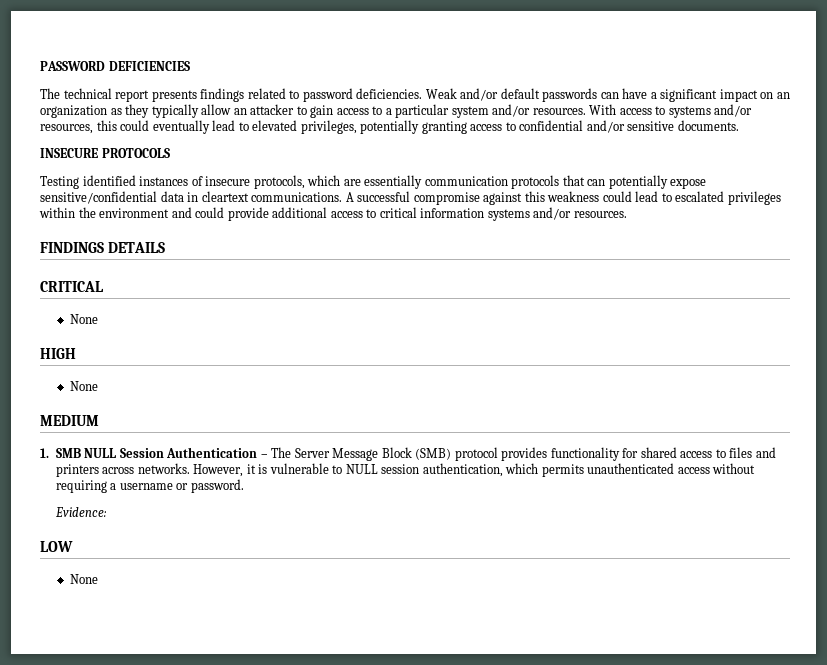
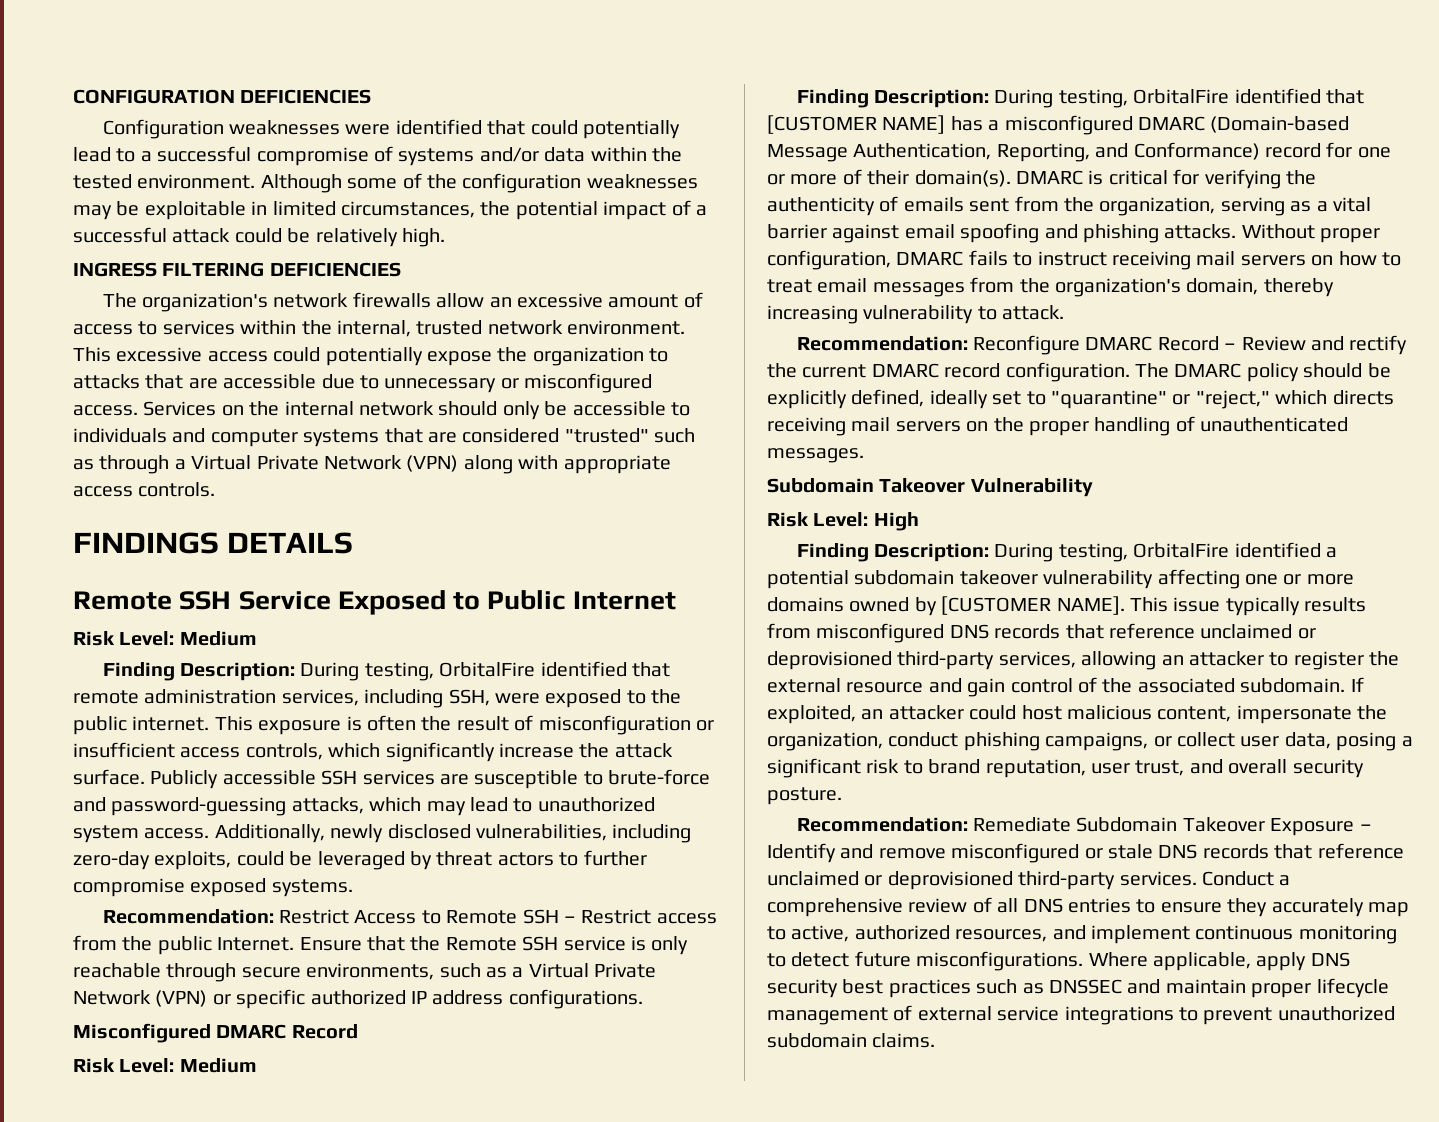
- PASSWORD DEFICIENCIES
- The technical report presents findings related to password deficiencies. Weak and/or default passwords can have a significant impact on an organization as they typically allow an attacker to gain access to a particular system and/or resources. With access to systems and/or resources, this could eventually lead to elevated privileges, potentially granting access to confidential and/or sensitive documents.
- INSECURE PROTOCOLS
- Testing identified instances of insecure protocols, which are essentially communication protocols that can potentially expose sensitive/confidential data in cleartext communications. A successful compromise against this weakness could lead to escalated privileges within the environment and could provide additional access to critical information systems and/or resources.
+ CONFIGURATION DEFICIENCIES
+ Configuration weaknesses were identified that could potentially lead to a successful compromise of systems and/or data within the tested environment. Although some of the configuration weaknesses may be exploitable in limited circumstances, the potential impact of a successful attack could be relatively high.
+ INGRESS FILTERING DEFICIENCIES
+ The organization's network firewalls allow an excessive amount of access to services within the internal, trusted network environment. This excessive access could potentially expose the organization to attacks that are accessible due to unnecessary or misconfigured access. Services on the internal network should only be accessible to individuals and computer systems that are considered "trusted" such as through a Virtual Private Network (VPN) along with appropriate access controls.
  FINDINGS DETAILS
- CRITICAL
- None
- HIGH
- None
- MEDIUM
- 1. SMB NULL Session Authentication – The Server Message Block (SMB) protocol provides functionality for shared access to files and printers across networks. However, it is vulnerable to NULL session authentication, which permits unauthenticated access without requiring a username or password.
- Evidence:
- LOW
- None
+ Remote SSH Service Exposed to Public Internet
+ Risk Level: Medium
+ Finding Description: During testing, OrbitalFire identified that remote administration services, including SSH, were exposed to the public internet. This exposure is often the result of misconfiguration or insufficient access controls, which significantly increase the attack surface. Publicly accessible SSH services are susceptible to brute-force and password-guessing attacks, which may lead to unauthorized system access. Additionally, newly disclosed vulnerabilities, including zero-day exploits, could be leveraged by threat actors to further compromise exposed systems.
+ Recommendation: Restrict Access to Remote SSH – Restrict access from the public Internet. Ensure that the Remote SSH service is only reachable through secure environments, such as a Virtual Private Network (VPN) or specific authorized IP address configurations.
+ Misconfigured DMARC Record
+ Risk Level: Medium
+ Finding Description: During testing, OrbitalFire identified that [CUSTOMER NAME] has a misconfigured DMARC (Domain-based Message Authentication, Reporting, and Conformance) record for one or more of their domain(s). DMARC is critical for verifying the authenticity of emails sent from the organization, serving as a vital barrier against email spoofing and phishing attacks. Without proper configuration, DMARC fails to instruct receiving mail servers on how to treat email messages from the organization's domain, thereby increasing vulnerability to attack.
+ Recommendation: Reconfigure DMARC Record – Review and rectify the current DMARC record configuration. The DMARC policy should be explicitly defined, ideally set to "quarantine" or "reject," which directs receiving mail servers on the proper handling of unauthenticated messages.
+ Subdomain Takeover Vulnerability
+ Risk Level: High
+ Finding Description: During testing, OrbitalFire identified a potential subdomain takeover vulnerability affecting one or more domains owned by [CUSTOMER NAME]. This issue typically results from misconfigured DNS records that reference unclaimed or deprovisioned third-party services, allowing an attacker to register the external resource and gain control of the associated subdomain. If exploited, an attacker could host malicious content, impersonate the organization, conduct phishing campaigns, or collect user data, posing a significant risk to brand reputation, user trust, and overall security posture.
+ Recommendation: Remediate Subdomain Takeover Exposure – Identify and remove misconfigured or stale DNS records that reference unclaimed or deprovisioned third-party services. Conduct a comprehensive review of all DNS entries to ensure they accurately map to active, authorized resources, and implement continuous monitoring to detect future misconfigurations. Where applicable, apply DNS security best practices such as DNSSEC and maintain proper lifecycle management of external service integrations to prevent unauthorized subdomain claims.

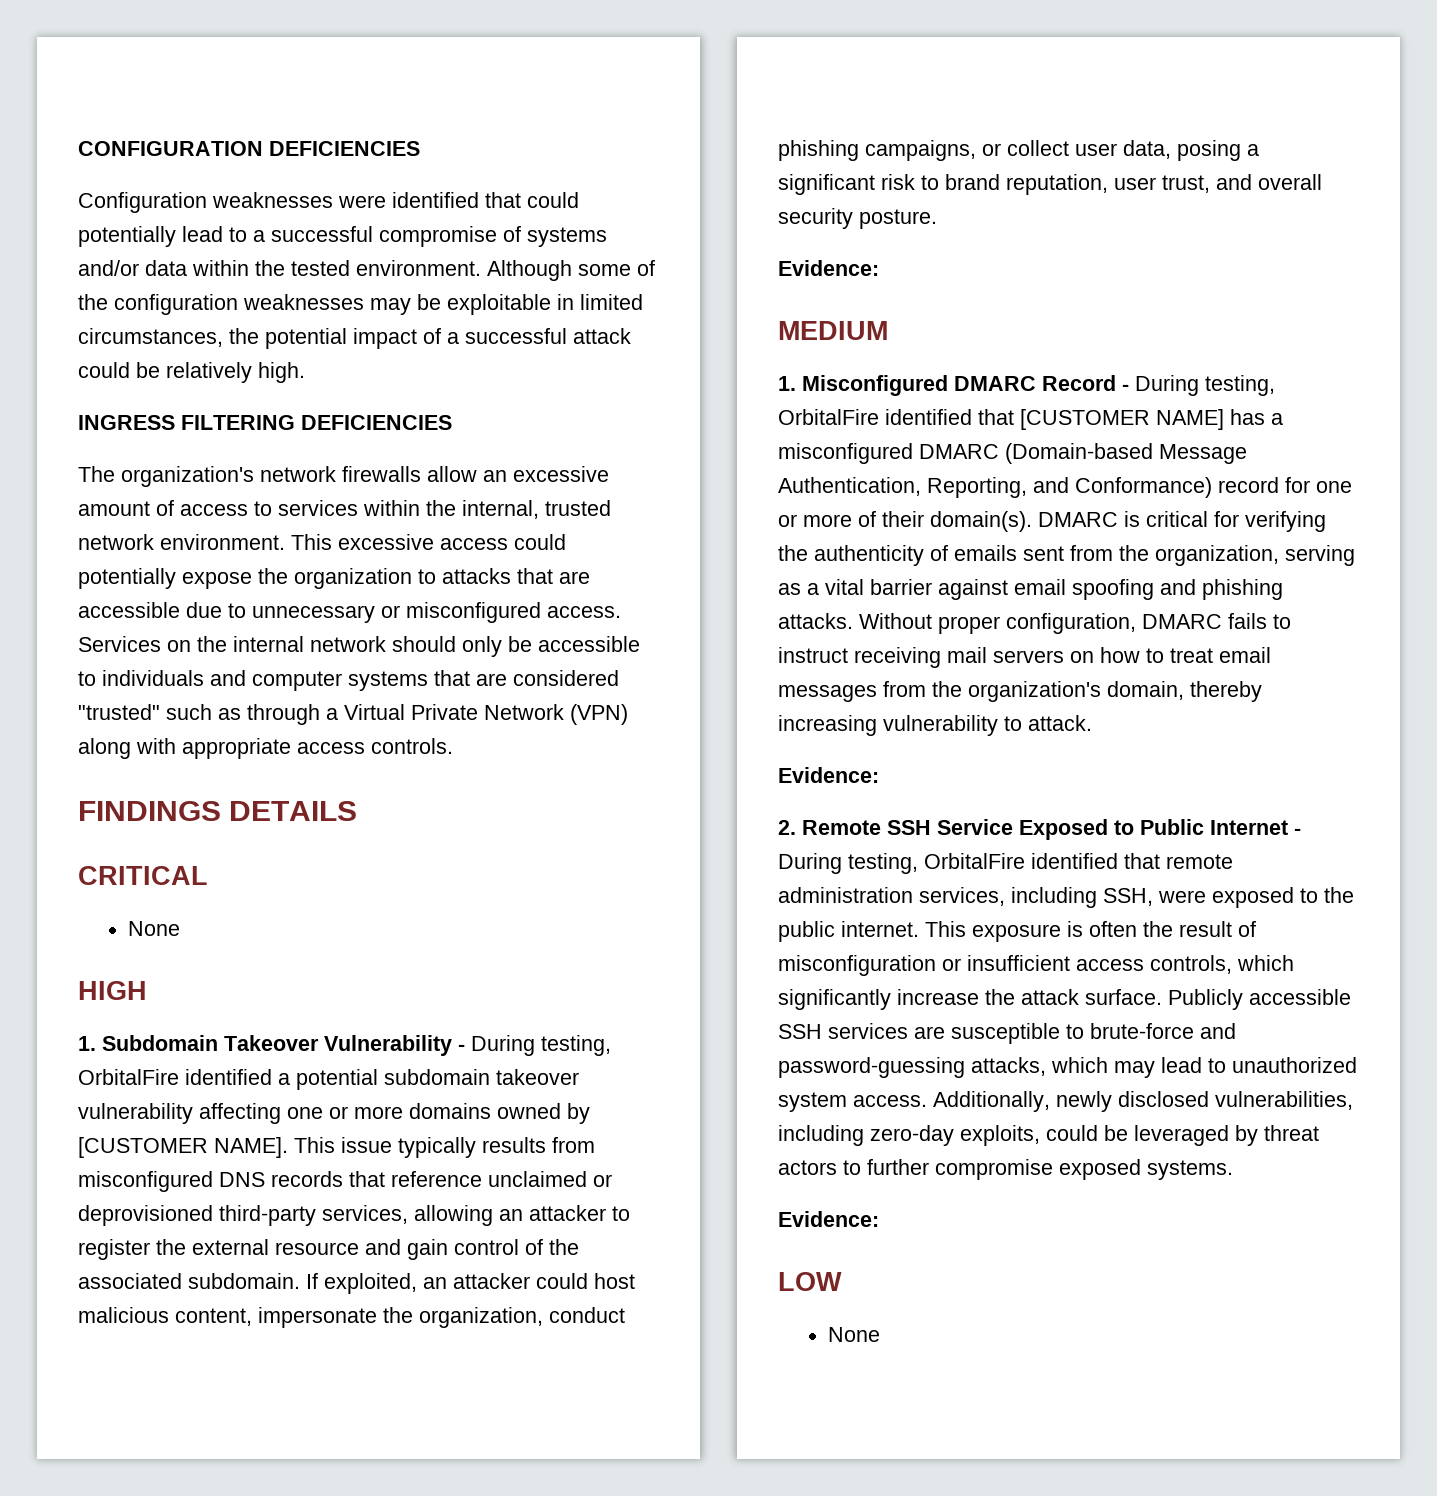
- Remote SSH Service Exposed to Public Internet
- Risk Level: Medium
- Finding Description: During testing, OrbitalFire identified that remote administration services, including SSH, were exposed to the public internet. This exposure is often the result of misconfiguration or insufficient access controls, which significantly increase the attack surface. Publicly accessible SSH services are susceptible to brute-force and password-guessing attacks, which may lead to unauthorized system access. Additionally, newly disclosed vulnerabilities, including zero-day exploits, could be leveraged by threat actors to further compromise exposed systems.
- Recommendation: Restrict Access to Remote SSH – Restrict access from the public Internet. Ensure that the Remote SSH service is only reachable through secure environments, such as a Virtual Private Network (VPN) or specific authorized IP address configurations.
- Misconfigured DMARC Record
- Risk Level: Medium
- Finding Description: During testing, OrbitalFire identified that [CUSTOMER NAME] has a misconfigured DMARC (Domain-based Message Authentication, Reporting, and Conformance) record for one or more of their domain(s). DMARC is critical for verifying the authenticity of emails sent from the organization, serving as a vital barrier against email spoofing and phishing attacks. Without proper configuration, DMARC fails to instruct receiving mail servers on how to treat email messages from the organization's domain, thereby increasing vulnerability to attack.
- Recommendation: Reconfigure DMARC Record – Review and rectify the current DMARC record configuration. The DMARC policy should be explicitly defined, ideally set to "quarantine" or "reject," which directs receiving mail servers on the proper handling of unauthenticated messages.
- Subdomain Takeover Vulnerability
- Risk Level: High
- Finding Description: During testing, OrbitalFire identified a potential subdomain takeover vulnerability affecting one or more domains owned by [CUSTOMER NAME].
+ CRITICAL
+ None
+ HIGH
+ 1. Subdomain Takeover Vulnerability - During testing, OrbitalFire identified a potential subdomain takeover vulnerability affecting one or more domains owned by [CUSTOMER NAME].
  If exploited, an attacker could host malicious content, impersonate the organization, conduct phishing campaigns, or collect user data, posing a significant risk to brand reputation, user trust, and overall security posture.
- Recommendation: Remediate Subdomain Takeover Exposure – Identify and remove misconfigured or stale DNS records that reference unclaimed or deprovisioned third-party services. Conduct a comprehensive review of all DNS entries to ensure they accurately map to active, authorized resources, and implement continuous monitoring to detect future misconfigurations. Where applicable, apply DNS security best practices such as DNSSEC and maintain proper lifecycle management of external service integrations to prevent unauthorized subdomain claims.
+ Evidence:
+ MEDIUM
+ 1. Misconfigured DMARC Record - During testing, OrbitalFire identified that [CUSTOMER NAME] has a misconfigured DMARC (Domain-based Message Authentication, Reporting, and Conformance) record for one or more of their domain(s). DMARC is critical for verifying the authenticity of emails sent from the organization, serving as a vital barrier against email spoofing and phishing attacks. Without proper configuration, DMARC fails to instruct receiving mail servers on how to treat email messages from the organization's domain, thereby increasing vulnerability to attack.
+ Evidence:
+ 2. Remote SSH Service Exposed to Public Internet - During testing, OrbitalFire identified that remote administration services, including SSH, were exposed to the public internet. This exposure is often the result of misconfiguration or insufficient access controls, which significantly increase the attack surface. Publicly accessible SSH services are susceptible to brute-force and password-guessing attacks, which may lead to unauthorized system access. Additionally, newly disclosed vulnerabilities, including zero-day exploits, could be leveraged by threat actors to further compromise exposed systems.
+ Evidence:
+ LOW
+ None

